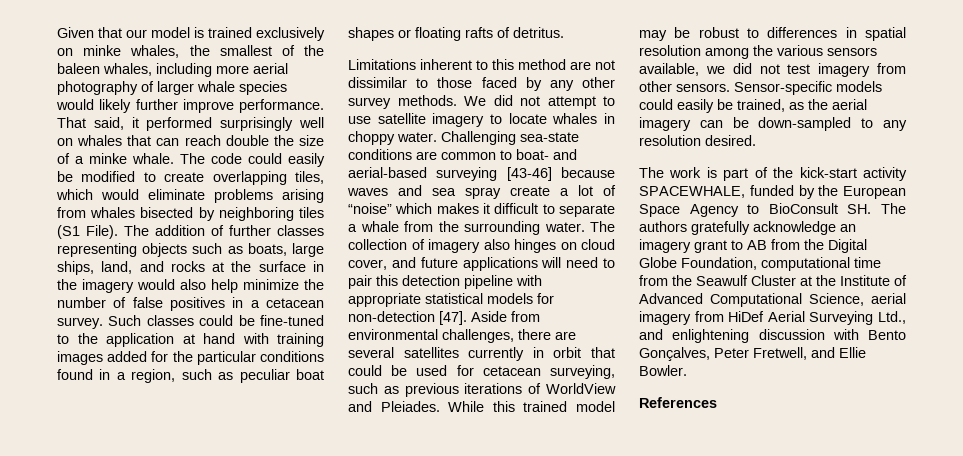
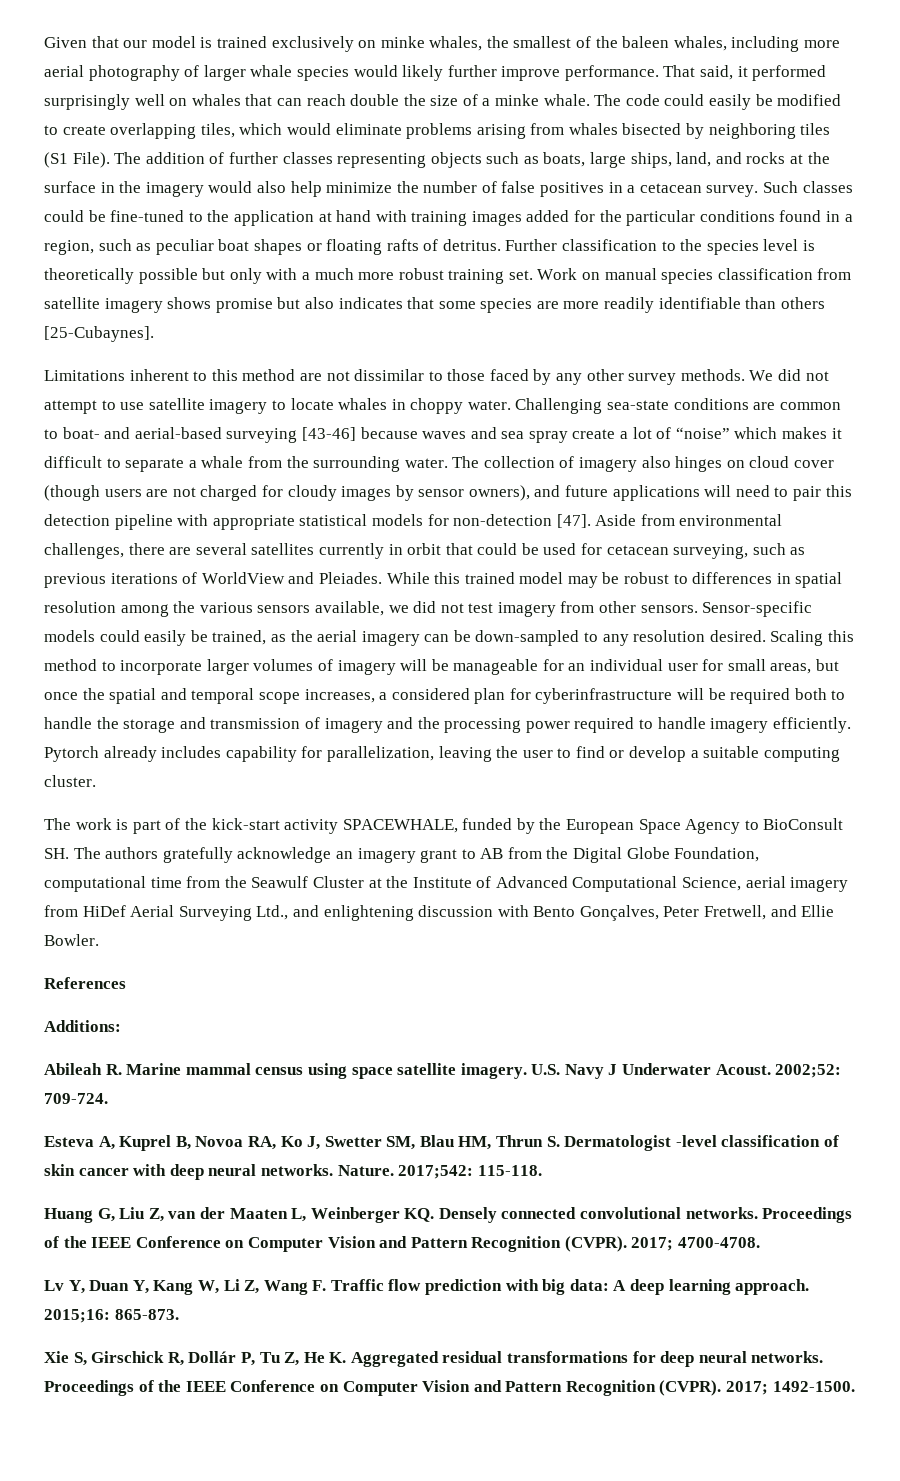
+ Further classification to the species level is theoretically possible but only with a much more robust training set. Work on manual species classification from satellite imagery shows promise but also indicates that some species are more readily identifiable than others [25-Cubaynes].
- The collection of imagery also hinges on cloud cover, and future applications will need to pair this detection pipeline with appropriate statistical models for non-detection [47].
+ The collection of imagery also hinges on cloud cover (though users are not charged for cloudy images by sensor owners), and future applications will need to pair this detection pipeline with appropriate statistical models for non-detection [47].
+ Scaling this method to incorporate larger volumes of imagery will be manageable for an individual user for small areas, but once the spatial and temporal scope increases, a considered plan for cyberinfrastructure will be required both to handle the storage and transmission of imagery and the processing power required to handle imagery efficiently. Pytorch already includes capability for parallelization, leaving the user to find or develop a suitable computing cluster.
+ Additions:
+ Abileah R. Marine mammal census using space satellite imagery. U.S. Navy J Underwater Acoust. 2002;52: 709-724.
+ Esteva A, Kuprel B, Novoa RA, Ko J, Swetter SM, Blau HM, Thrun S. Dermatologist -level classification of skin cancer with deep neural networks. Nature. 2017;542: 115-118.
+ Huang G, Liu Z, van der Maaten L, Weinberger KQ. Densely connected convolutional networks. Proceedings of the IEEE Conference on Computer Vision and Pattern Recognition (CVPR). 2017; 4700-4708.
+ Lv Y, Duan Y, Kang W, Li Z, Wang F. Traffic flow prediction with big data: A deep learning approach. 2015;16: 865-873.
+ Xie S, Girschick R, Dollár P, Tu Z, He K. Aggregated residual transformations for deep neural networks. Proceedings of the IEEE Conference on Computer Vision and Pattern Recognition (CVPR). 2017; 1492-1500.

